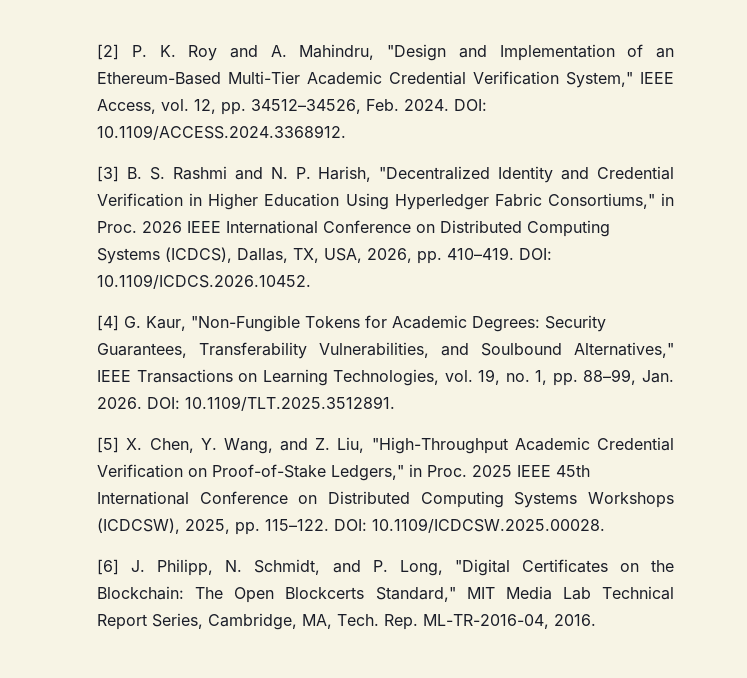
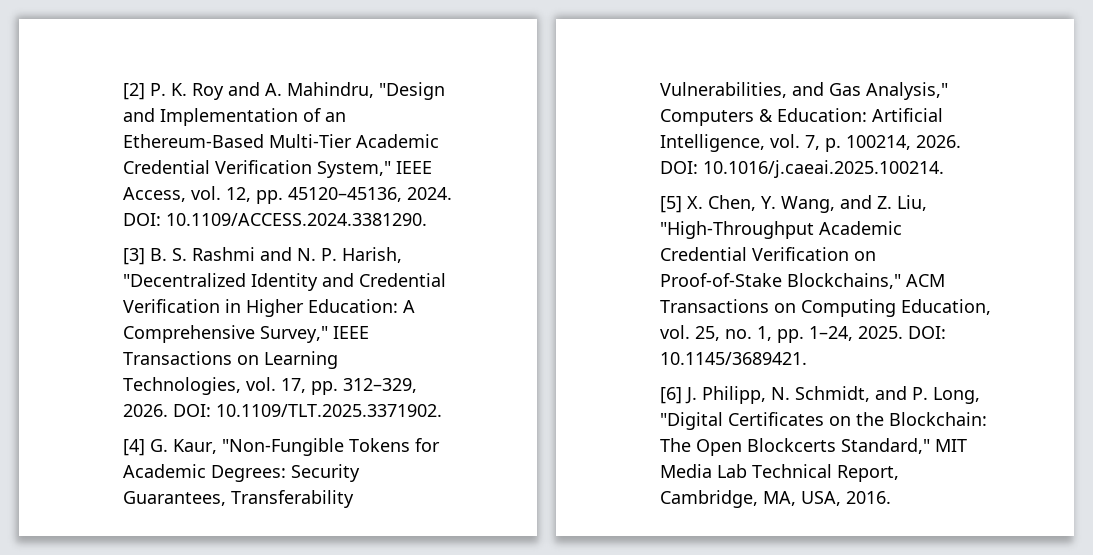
- [2] P. K. Roy and A. Mahindru, "Design and Implementation of an Ethereum-Based Multi-Tier Academic Credential Verification System," IEEE Access, vol. 12, pp. 34512–34526, Feb. 2024.
+ [2] P. K. Roy and A. Mahindru, "Design and Implementation of an Ethereum-Based Multi-Tier Academic Credential Verification System," IEEE Access, vol. 12, pp. 45120–45136, 2024.
- DOI: 10.1109/ACCESS.2024.3368912.
+ DOI: 10.1109/ACCESS.2024.3381290.
- [3] B. S. Rashmi and N. P. Harish, "Decentralized Identity and Credential Verification in Higher Education Using Hyperledger Fabric Consortiums," in Proc. 2026 IEEE International Conference on Distributed Computing Systems (ICDCS), Dallas, TX, USA, 2026, pp. 410–419. DOI: 10.1109/ICDCS.2026.10452.
+ [3] B. S. Rashmi and N. P. Harish, "Decentralized Identity and Credential Verification in Higher Education: A Comprehensive Survey," IEEE Transactions on Learning Technologies, vol. 17, pp. 312–329, 2026. DOI: 10.1109/TLT.2025.3371902.
- [4] G. Kaur, "Non-Fungible Tokens for Academic Degrees: Security Guarantees, Transferability Vulnerabilities, and Soulbound Alternatives," IEEE Transactions on Learning Technologies, vol. 19, no. 1, pp. 88–99, Jan. 2026. DOI: 10.1109/TLT.2025.3512891.
+ [4] G. Kaur, "Non-Fungible Tokens for Academic Degrees: Security Guarantees, Transferability Vulnerabilities, and Gas Analysis," Computers & Education: Artificial Intelligence, vol. 7, p. 100214, 2026. DOI: 10.1016/j.caeai.2025.100214.
- [5] X. Chen, Y. Wang, and Z. Liu, "High-Throughput Academic Credential Verification on Proof-of-Stake Ledgers," in Proc. 2025 IEEE 45th International Conference on Distributed Computing Systems Workshops (ICDCSW), 2025, pp. 115–122. DOI: 10.1109/ICDCSW.2025.00028.
+ [5] X. Chen, Y. Wang, and Z. Liu, "High-Throughput Academic Credential Verification on Proof-of-Stake Blockchains," ACM Transactions on Computing Education, vol. 25, no. 1, pp. 1–24, 2025. DOI: 10.1145/3689421.
- [6] J. Philipp, N. Schmidt, and P. Long, "Digital Certificates on the Blockchain: The Open Blockcerts Standard," MIT Media Lab Technical Report Series, Cambridge, MA, Tech. Rep. ML-TR-2016-04, 2016.
+ [6] J. Philipp, N. Schmidt, and P. Long, "Digital Certificates on the Blockchain: The Open Blockcerts Standard," MIT Media Lab Technical Report, Cambridge, MA, USA, 2016.

